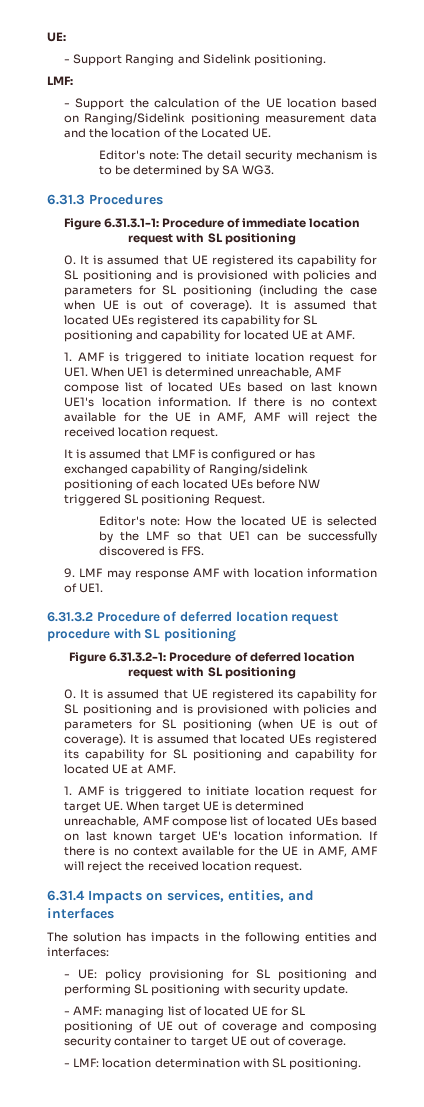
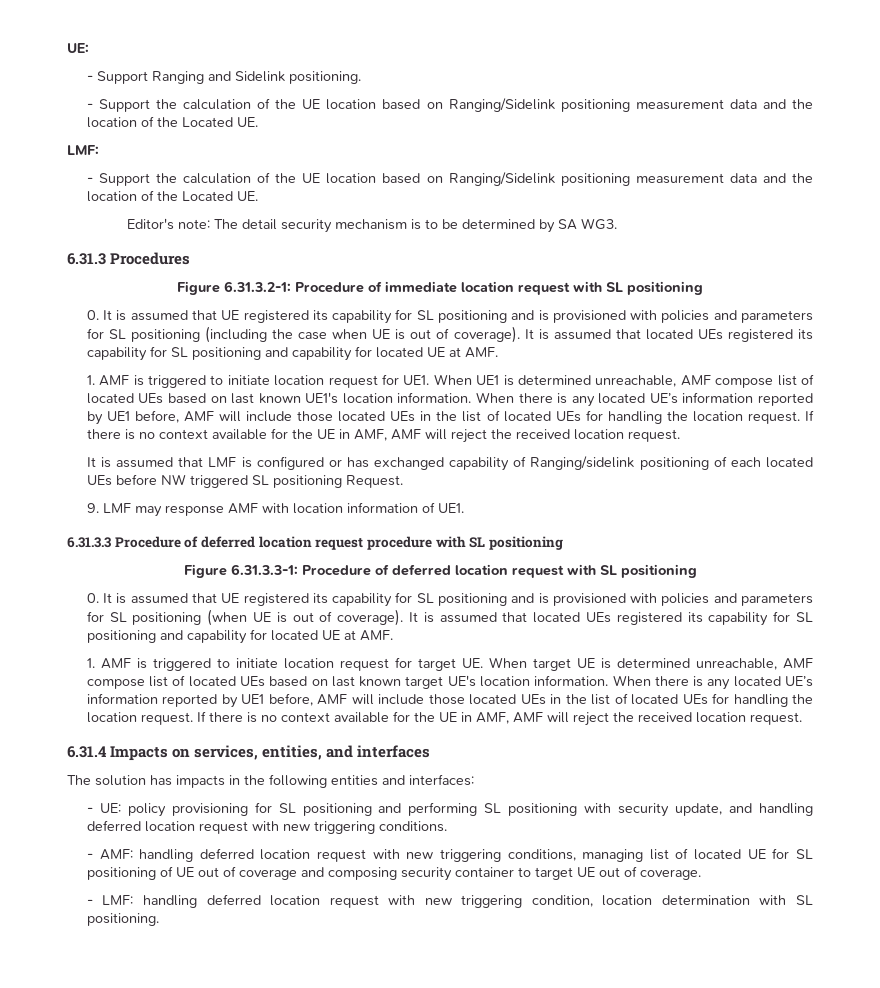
  - Support Ranging and Sidelink positioning.
+ - Support the calculation of the UE location based on Ranging/Sidelink positioning measurement data and the location of the Located UE.
- Figure 6.31.3.1-1: Procedure of immediate location request with SL positioning
+ Figure 6.31.3.2-1: Procedure of immediate location request with SL positioning
- 1. AMF is triggered to initiate location request for UE1. When UE1 is determined unreachable, AMF compose list of located UEs based on last known UE1's location information.
+ 1. AMF is triggered to initiate location request for UE1. When UE1 is determined unreachable, AMF compose list of located UEs based on last known UE1's location information. When there is any located UE’s information reported by UE1 before, AMF will include those located UEs in the list of located UEs for handling the location request.
- Editor's note: How the located UE is selected by the LMF so that UE1 can be successfully discovered is FFS.
- 6.31.3.2 Procedure of deferred location request procedure with SL positioning
+ 6.31.3.3 Procedure of deferred location request procedure with SL positioning
- Figure 6.31.3.2-1: Procedure of deferred location request with SL positioning
+ Figure 6.31.3.3-1: Procedure of deferred location request with SL positioning
- 1. AMF is triggered to initiate location request for target UE. When target UE is determined unreachable, AMF compose list of located UEs based on last known target UE's location information.
+ 1. AMF is triggered to initiate location request for target UE. When target UE is determined unreachable, AMF compose list of located UEs based on last known target UE's location information. When there is any located UE’s information reported by UE1 before, AMF will include those located UEs in the list of located UEs for handling the location request.
- - UE: policy provisioning for SL positioning and performing SL positioning with security update.
- - AMF: managing list of located UE for SL positioning of UE out of coverage and composing security container to target UE out of coverage.
+ - UE: policy provisioning for SL positioning and performing SL positioning with security update, and handling deferred location request with new triggering conditions.
+ - AMF: handling deferred location request with new triggering conditions, managing list of located UE for SL positioning of UE out of coverage and composing security container to target UE out of coverage.
- - LMF: location determination with SL positioning.
+ - LMF: handling deferred location request with new triggering condition, location determination with SL positioning.

